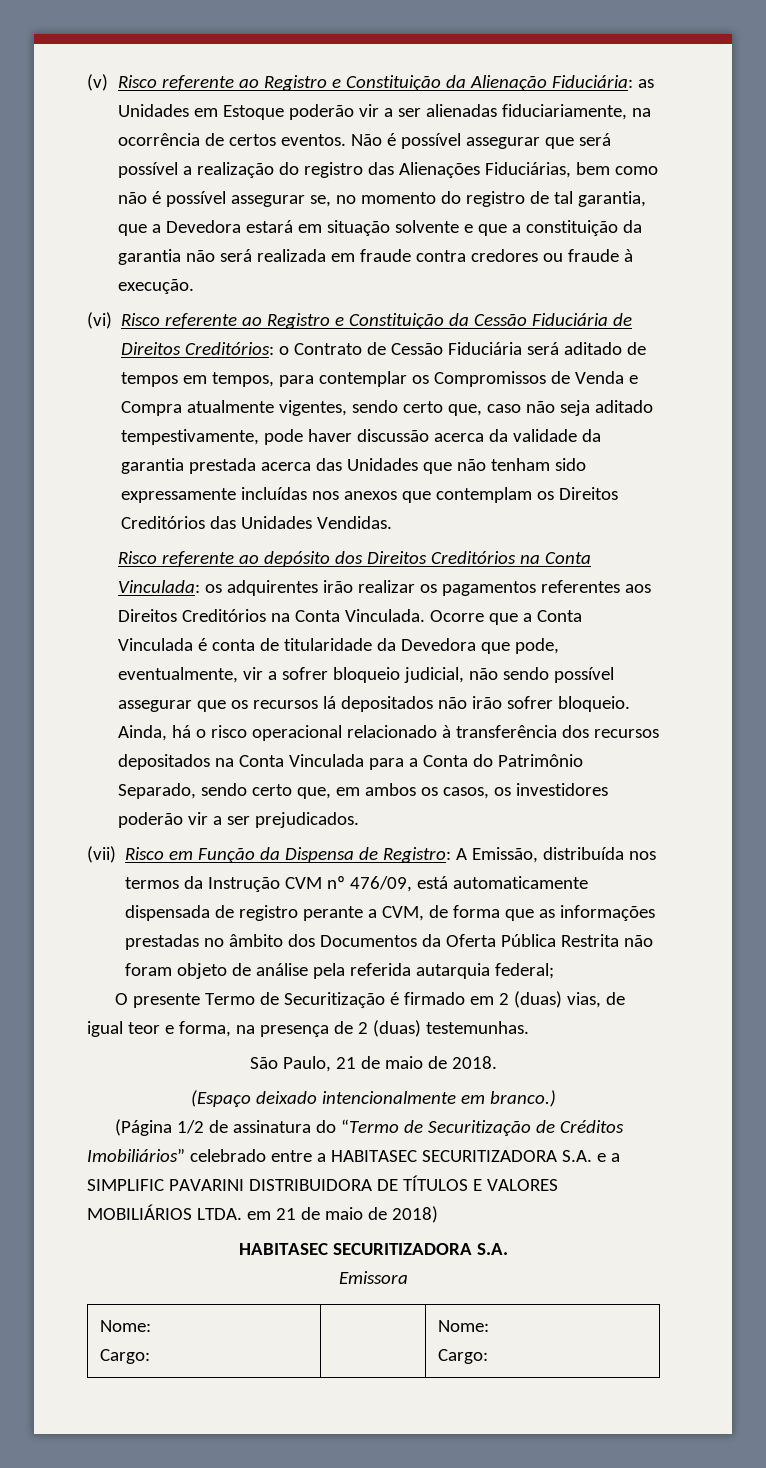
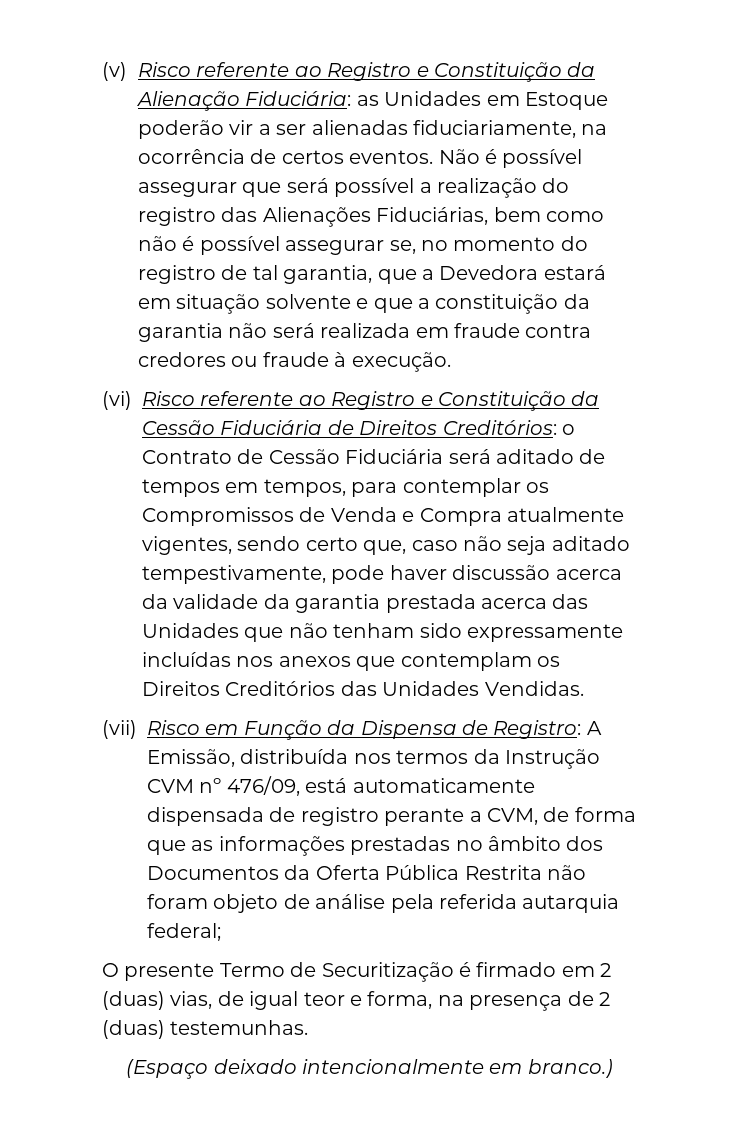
- Risco referente ao depósito dos Direitos Creditórios na Conta Vinculada: os adquirentes irão realizar os pagamentos referentes aos Direitos Creditórios na Conta Vinculada. Ocorre que a Conta Vinculada é conta de titularidade da Devedora que pode, eventualmente, vir a sofrer bloqueio judicial, não sendo possível assegurar que os recursos lá depositados não irão sofrer bloqueio. Ainda, há o risco operacional relacionado à transferência dos recursos depositados na Conta Vinculada para a Conta do Patrimônio Separado, sendo certo que, em ambos os casos, os investidores poderão vir a ser prejudicados.
- São Paulo, 21 de maio de 2018.
- (Página 1/2 de assinatura do “Termo de Securitização de Créditos Imobiliários” celebrado entre a HABITASEC SECURITIZADORA S.A. e a SIMPLIFIC PAVARINI DISTRIBUIDORA DE TÍTULOS E VALORES MOBILIÁRIOS LTDA. em 21 de maio de 2018)
- HABITASEC SECURITIZADORA S.A.
- Emissora
- Nome:
- Cargo: | | Nome:
- Cargo:

